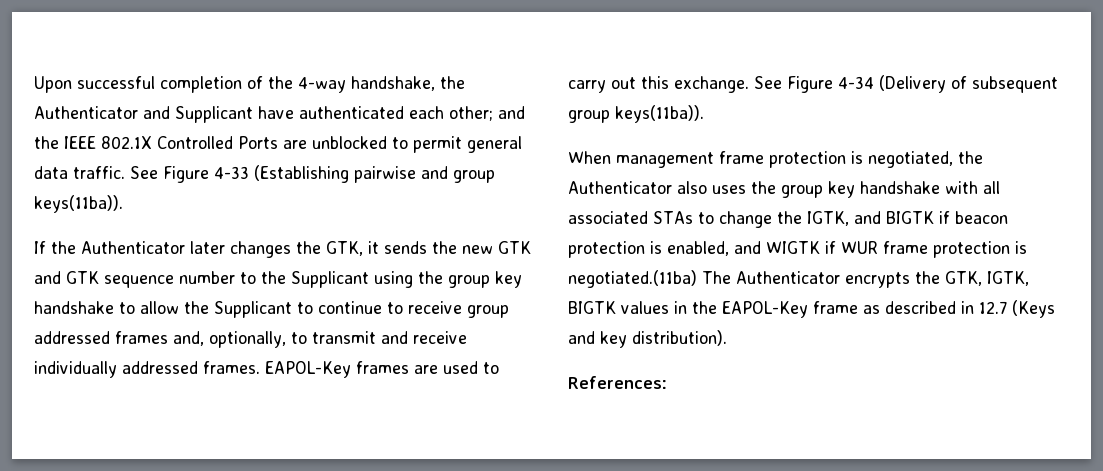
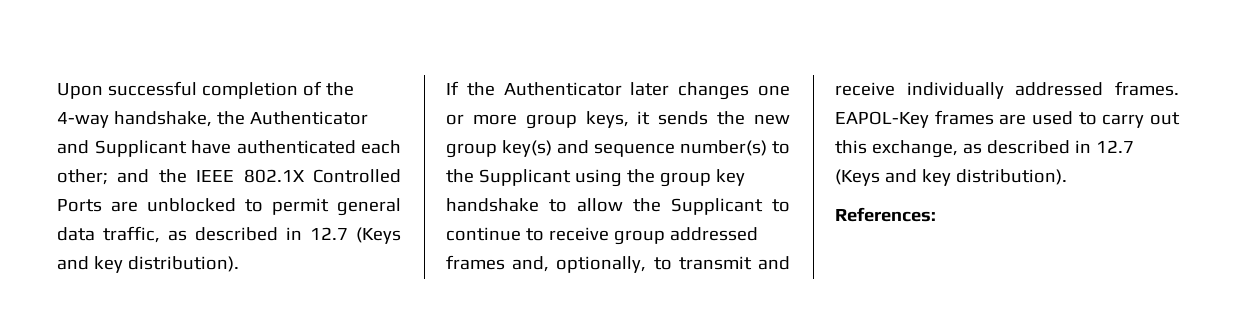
- Upon successful completion of the 4-way handshake, the Authenticator and Supplicant have authenticated each other; and the IEEE 802.1X Controlled Ports are unblocked to permit general data traffic. See Figure 4-33 (Establishing pairwise and group keys(11ba)).
+ Upon successful completion of the 4-way handshake, the Authenticator and Supplicant have authenticated each other; and the IEEE 802.1X Controlled Ports are unblocked to permit general data traffic, as described in 12.7 (Keys and key distribution).
- If the Authenticator later changes the GTK, it sends the new GTK and GTK sequence number to the Supplicant using the group key handshake to allow the Supplicant to continue to receive group addressed frames and, optionally, to transmit and receive individually addressed frames.
+ If the Authenticator later changes one or more group keys, it sends the new group key(s) and sequence number(s) to the Supplicant using the group key handshake to allow the Supplicant to continue to receive group addressed frames and, optionally, to transmit and receive individually addressed frames.
- EAPOL-Key frames are used to carry out this exchange. See Figure 4-34 (Delivery of subsequent group keys(11ba)).
- When management frame protection is negotiated, the Authenticator also uses the group key handshake with all associated STAs to change the IGTK, and BIGTK if beacon protection is enabled, and WIGTK if WUR frame protection is negotiated.(11ba) The Authenticator encrypts the GTK, IGTK, BIGTK values in the EAPOL-Key frame as described in 12.7 (Keys and key distribution).
+ EAPOL-Key frames are used to carry out this exchange, as described in 12.7 (Keys and key distribution).

